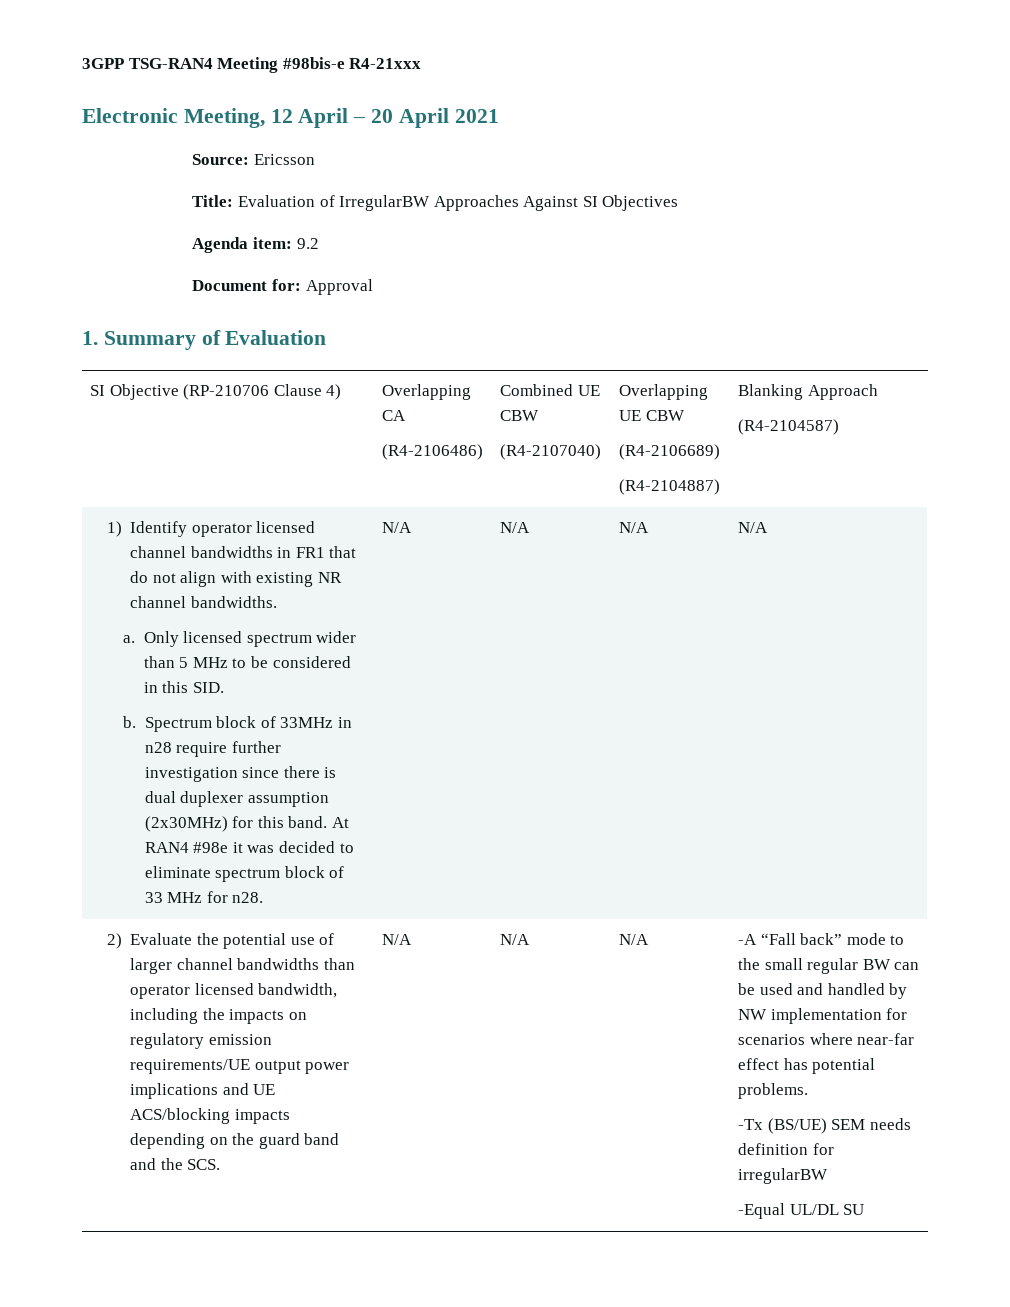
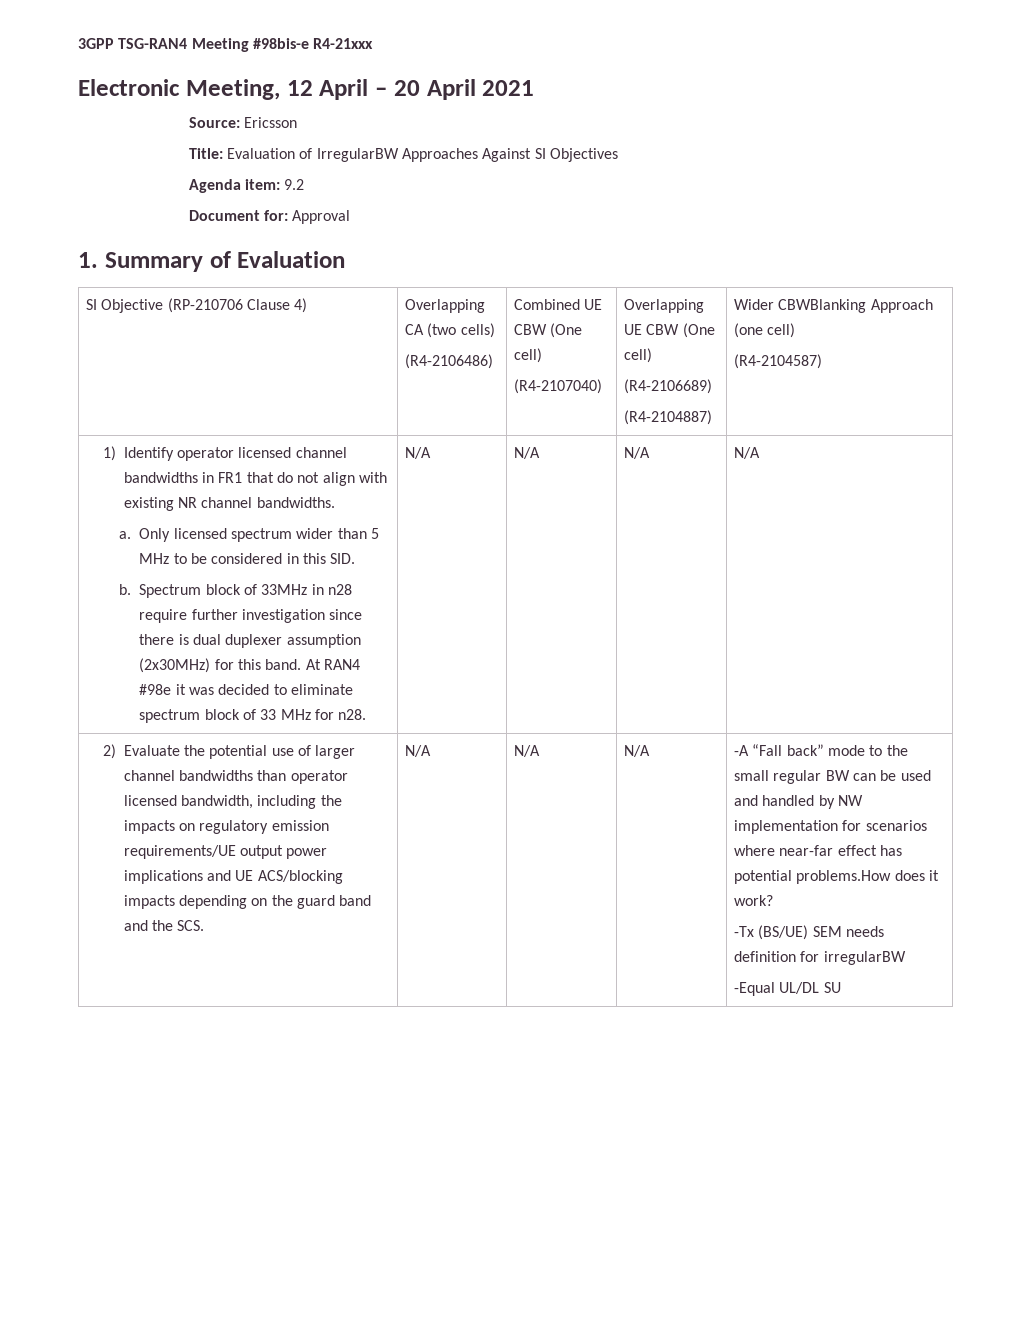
- SI Objective (RP-210706 Clause 4) | Overlapping CA
- (R4-2106486) | Combined UE CBW
- (R4-2107040) | Overlapping UE CBW
+ SI Objective (RP-210706 Clause 4) | Overlapping CA (two cells)
+ (R4-2106486) | Combined UE CBW (One cell)
+ (R4-2107040) | Overlapping UE CBW (One cell)
  (R4-2106689)
- (R4-2104887) | Blanking Approach
+ (R4-2104887) | Wider CBWBlanking Approach (one cell)
- -A “Fall back” mode to the small regular BW can be used and handled by NW implementation for scenarios where near-far effect has potential problems.
+ -A “Fall back” mode to the small regular BW can be used and handled by NW implementation for scenarios where near-far effect has potential problems.How does it work?

